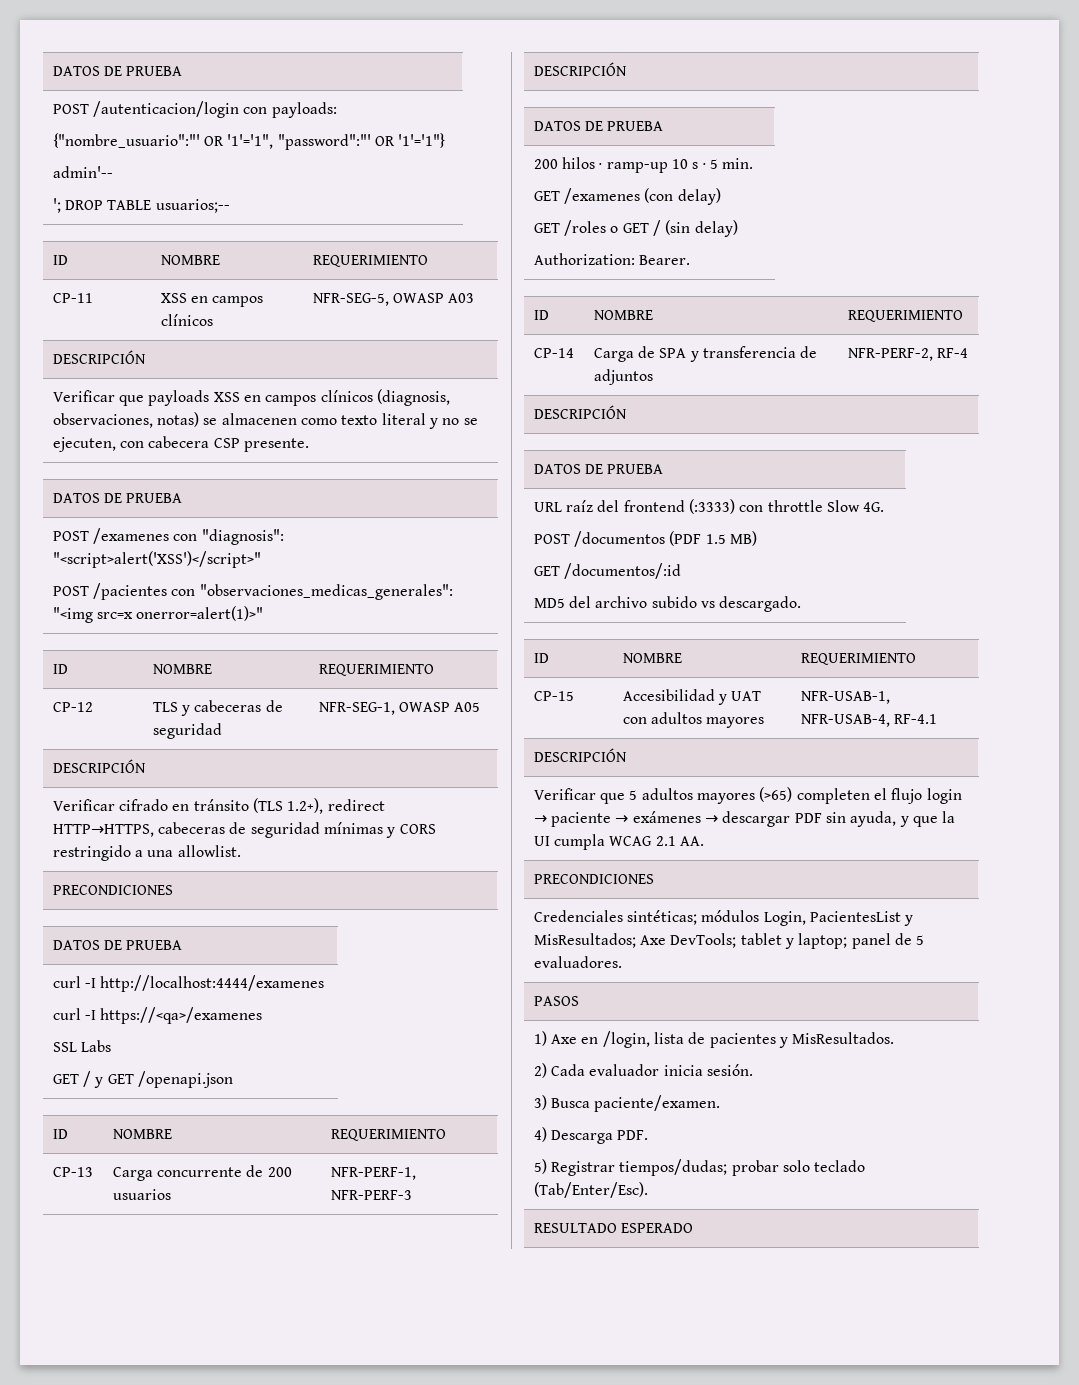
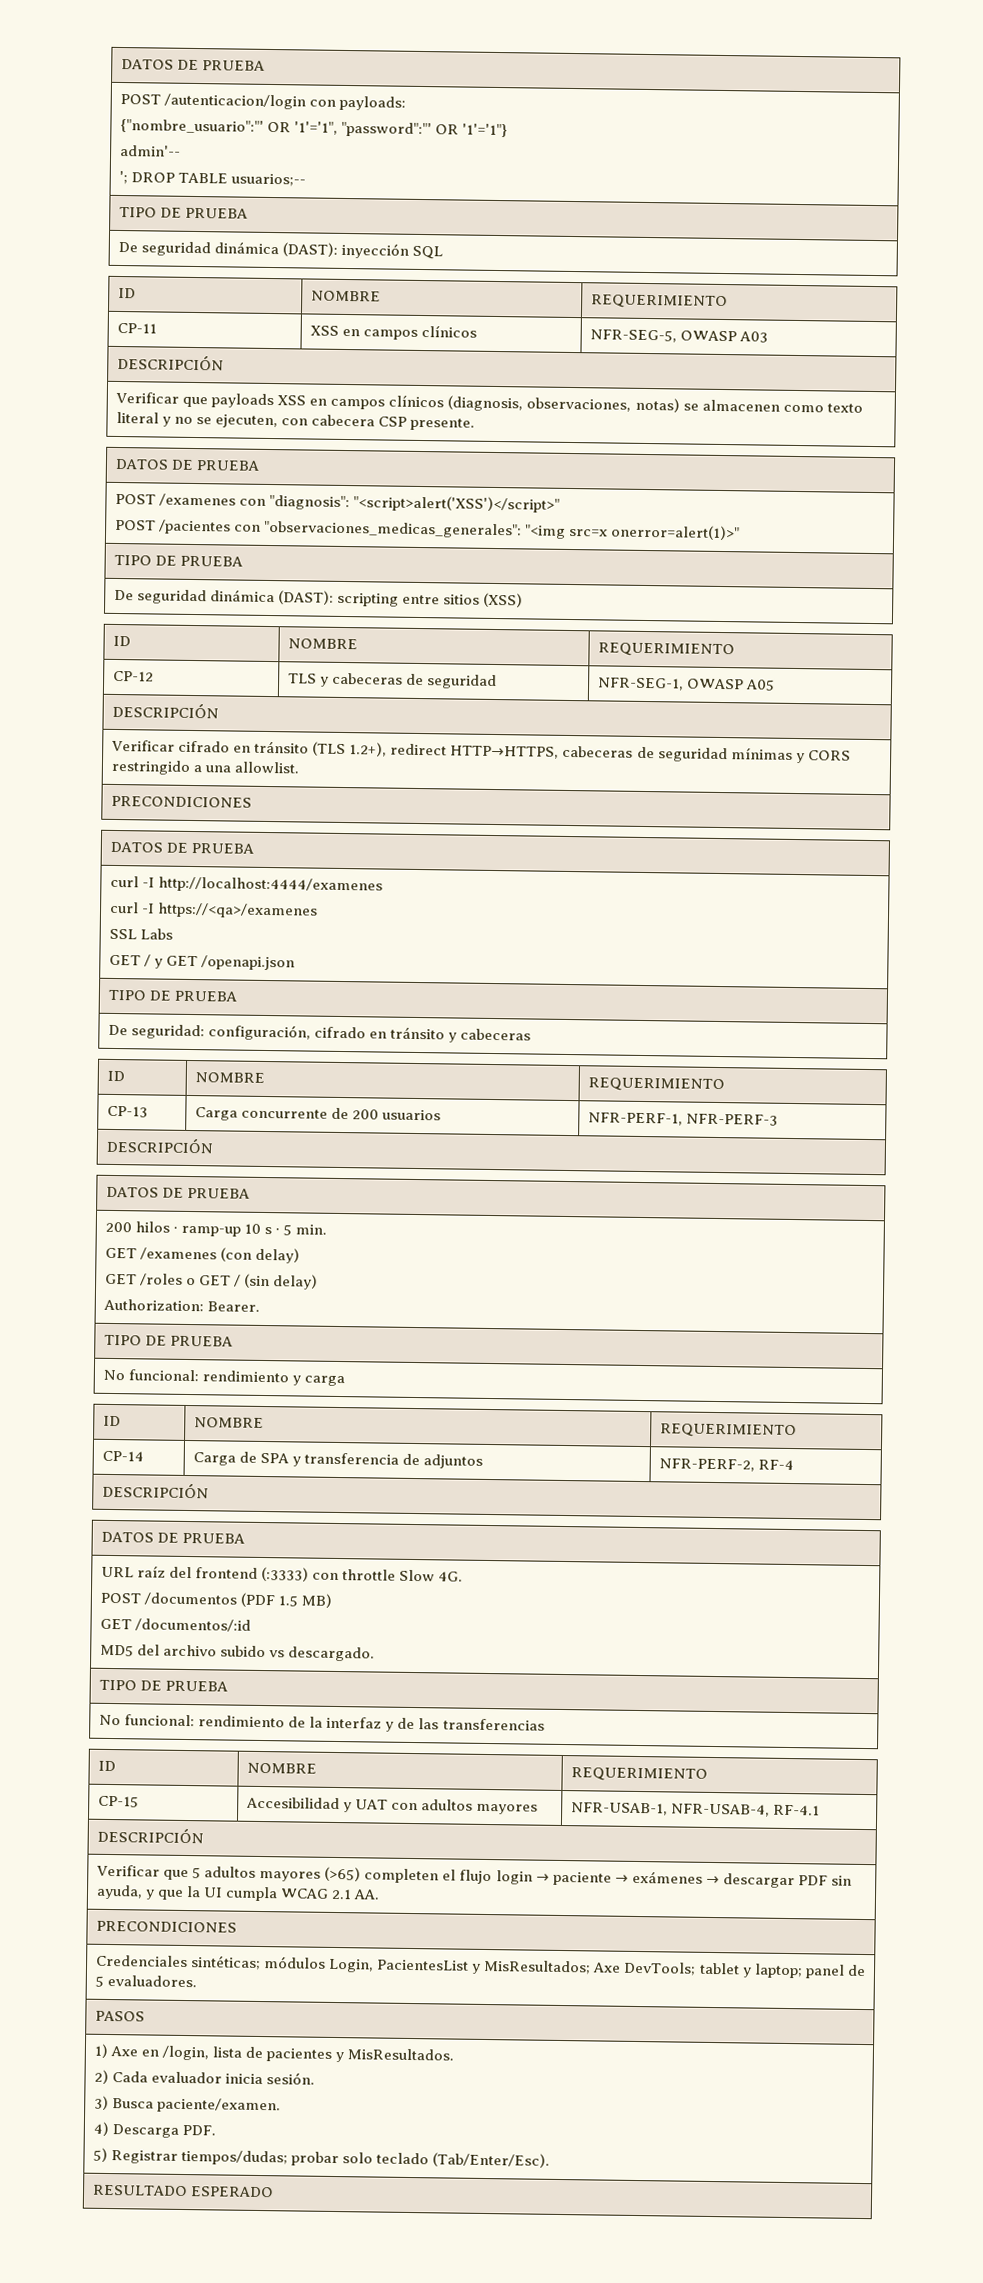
  POST /autenticacion/login con payloads:
  {"nombre_usuario":"' OR '1'='1", "password":"' OR '1'='1"}
  admin'--
  '; DROP TABLE usuarios;--
+ TIPO DE PRUEBA
+ De seguridad dinámica (DAST): inyección SQL
  POST /examenes con "diagnosis": "<script>alert('XSS')</script>"
  POST /pacientes con "observaciones_medicas_generales": "<img src=x onerror=alert(1)>"
+ TIPO DE PRUEBA
+ De seguridad dinámica (DAST): scripting entre sitios (XSS)
  curl -I http://localhost:4444/examenes
  curl -I https://<qa>/examenes
  SSL Labs
  GET / y GET /openapi.json
+ TIPO DE PRUEBA
+ De seguridad: configuración, cifrado en tránsito y cabeceras
  200 hilos · ramp-up 10 s · 5 min.
  GET /examenes (con delay)
  GET /roles o GET / (sin delay)
  Authorization: Bearer.
+ TIPO DE PRUEBA
+ No funcional: rendimiento y carga
  URL raíz del frontend (:3333) con throttle Slow 4G.
  POST /documentos (PDF 1.5 MB)
  GET /documentos/:id
  MD5 del archivo subido vs descargado.
+ TIPO DE PRUEBA
+ No funcional: rendimiento de la interfaz y de las transferencias

